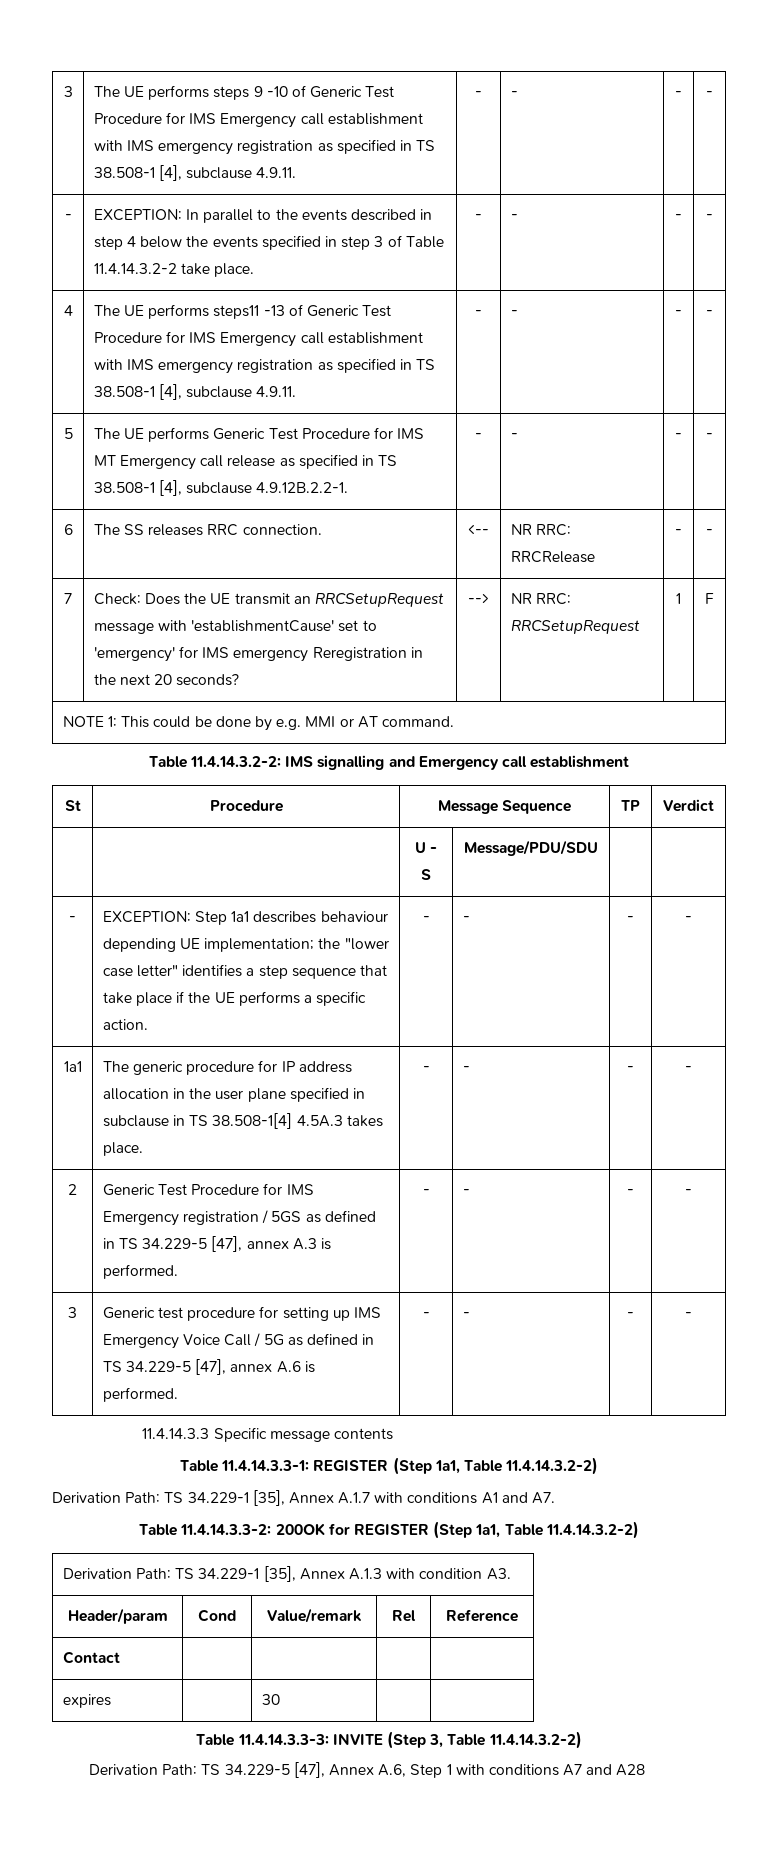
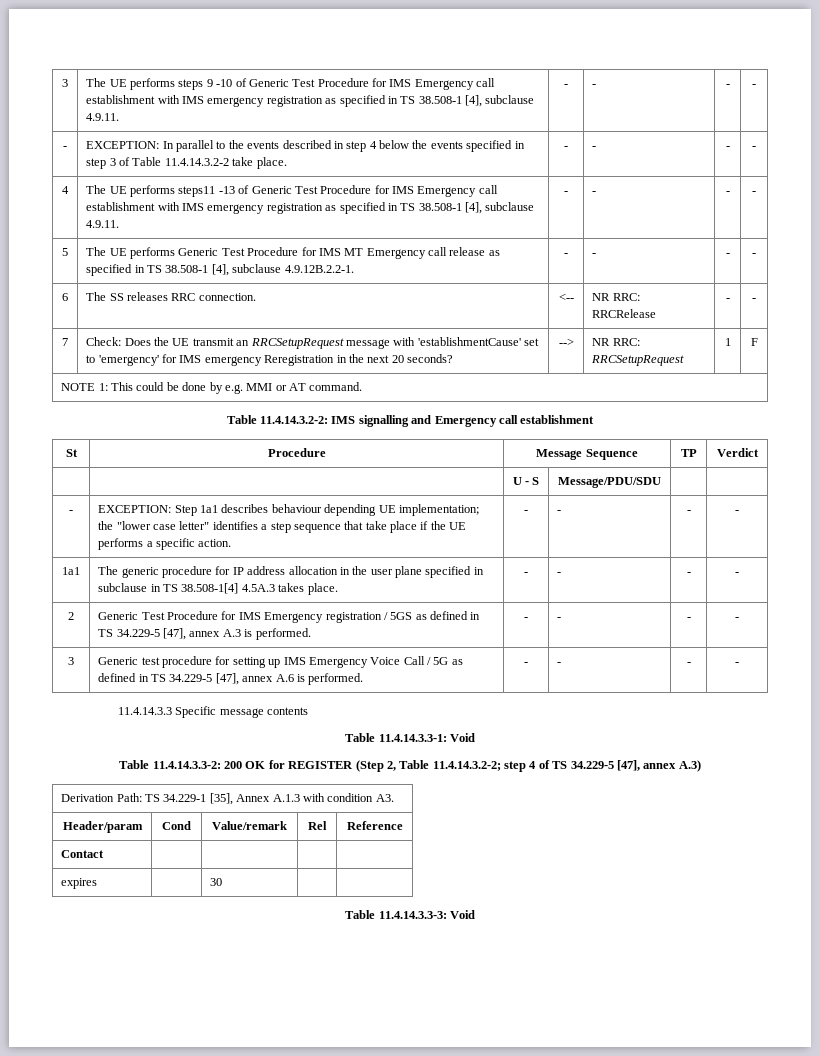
- Table 11.4.14.3.3-1: REGISTER (Step 1a1, Table 11.4.14.3.2-2)
- Derivation Path: TS 34.229-1 [35], Annex A.1.7 with conditions A1 and A7.
+ Table 11.4.14.3.3-1: Void
- Table 11.4.14.3.3-2: 200OK for REGISTER (Step 1a1, Table 11.4.14.3.2-2)
+ Table 11.4.14.3.3-2: 200 OK for REGISTER (Step 2, Table 11.4.14.3.2-2; step 4 of TS 34.229-5 [47], annex A.3)
- Table 11.4.14.3.3-3: INVITE (Step 3, Table 11.4.14.3.2-2)
- Derivation Path: TS 34.229-5 [47], Annex A.6, Step 1 with conditions A7 and A28
+ Table 11.4.14.3.3-3: Void

